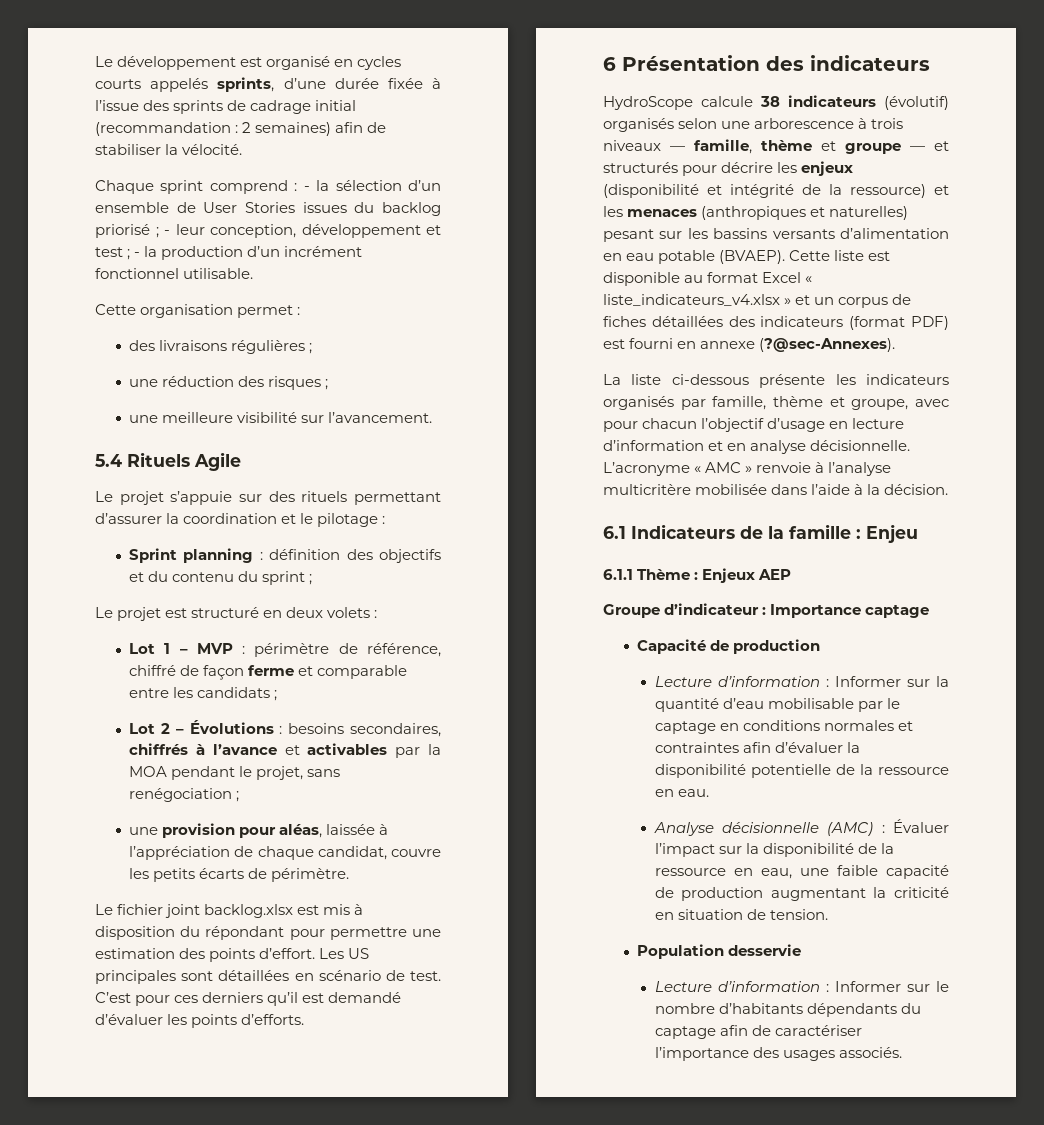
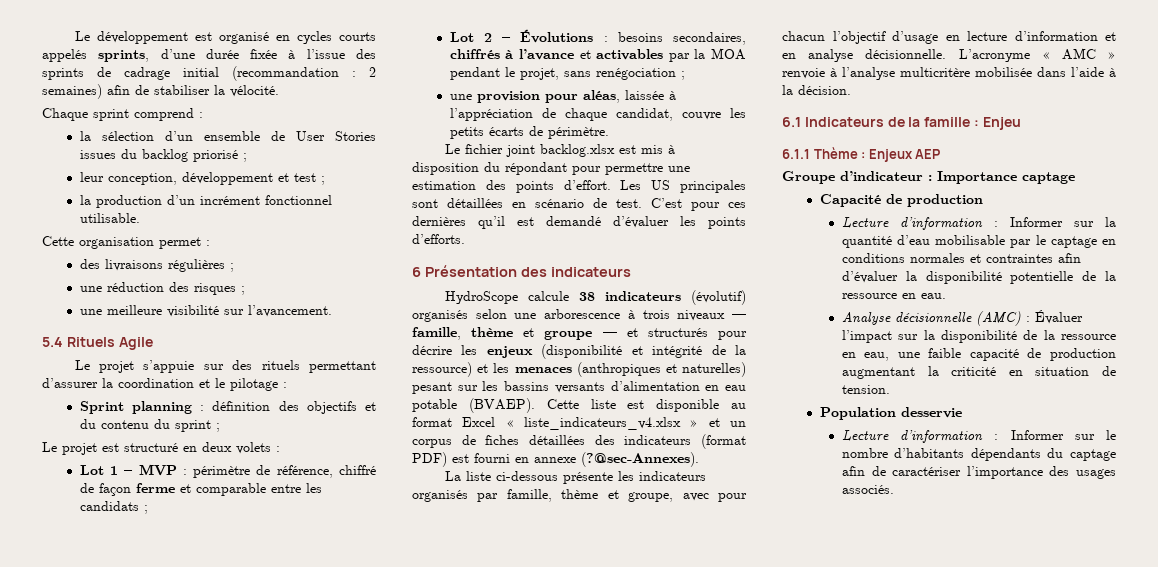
- Chaque sprint comprend : - la sélection d’un ensemble de User Stories issues du backlog priorisé ; - leur conception, développement et test ; - la production d’un incrément fonctionnel utilisable.
+ Chaque sprint comprend :
+ la sélection d’un ensemble de User Stories issues du backlog priorisé ;
+ leur conception, développement et test ;
+ la production d’un incrément fonctionnel utilisable.
- C’est pour ces derniers qu’il est demandé d’évaluer les points d’efforts.
+ C’est pour ces dernières qu’il est demandé d’évaluer les points d’efforts.

